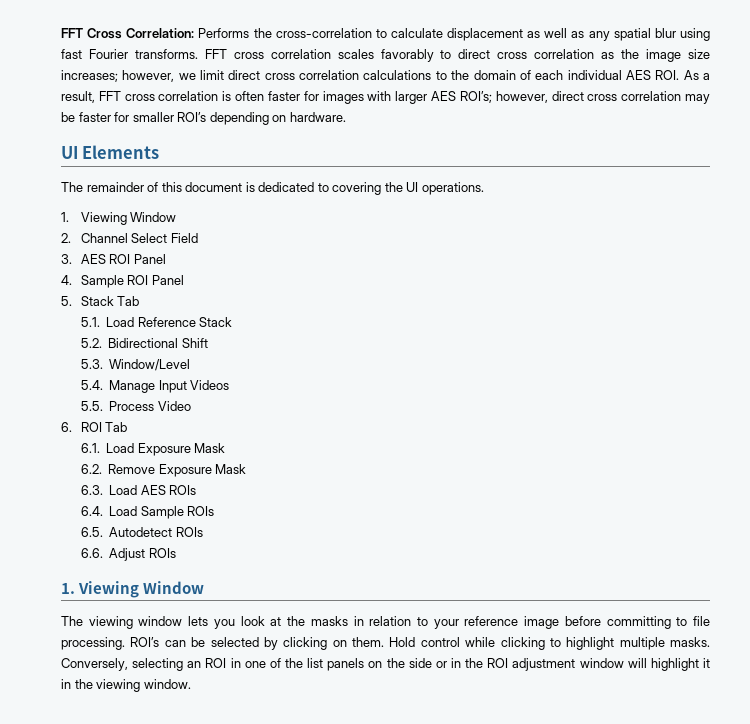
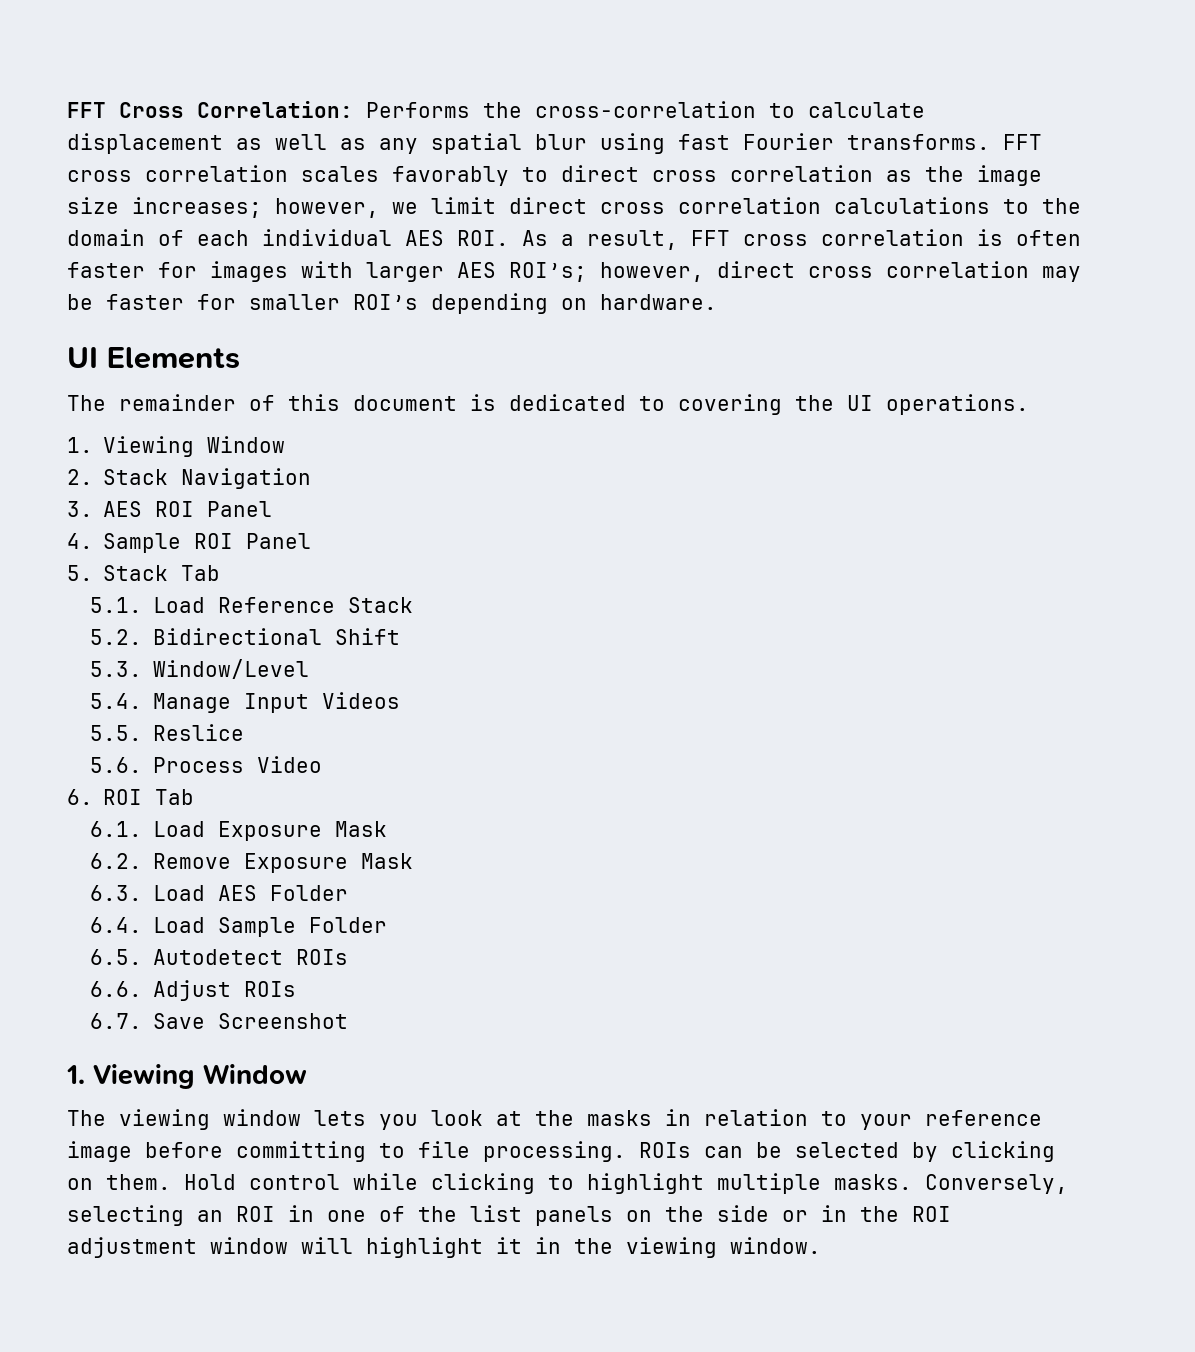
- 2. Channel Select Field
+ 2. Stack Navigation
- 5.5. Process Video
+ 5.5. Reslice
+ 5.6. Process Video
- 6.3. Load AES ROIs
+ 6.3. Load AES Folder
- 6.4. Load Sample ROIs
+ 6.4. Load Sample Folder
+ 6.7. Save Screenshot
- ROI’s can be selected by clicking on them.
+ ROIs can be selected by clicking on them.

